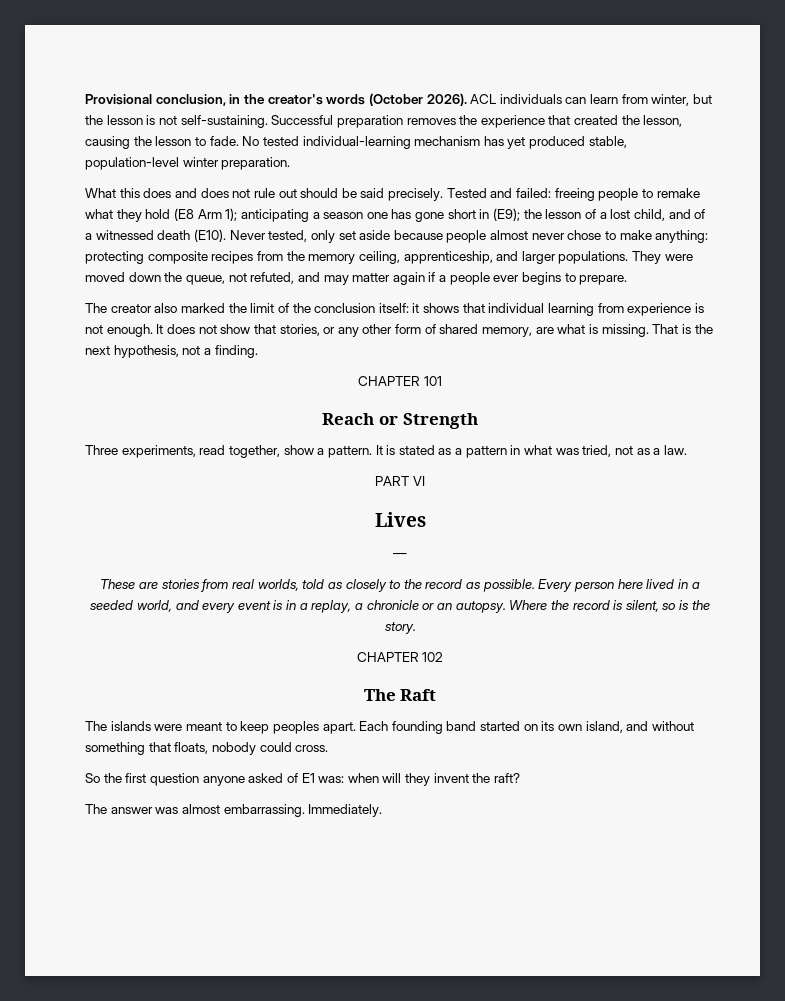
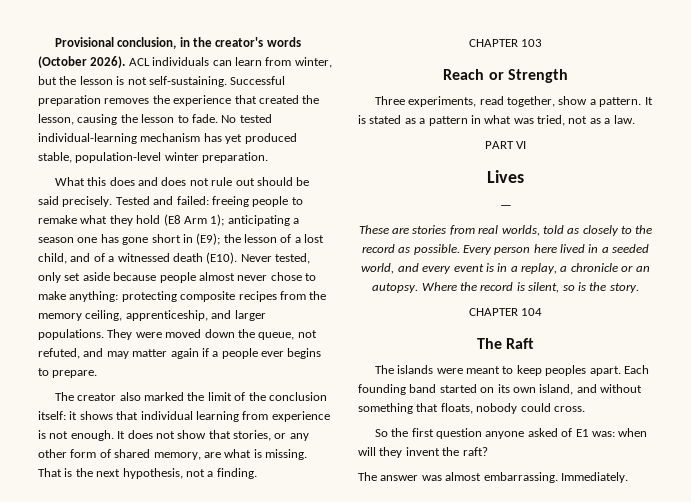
- CHAPTER 101
+ CHAPTER 103
- CHAPTER 102
+ CHAPTER 104

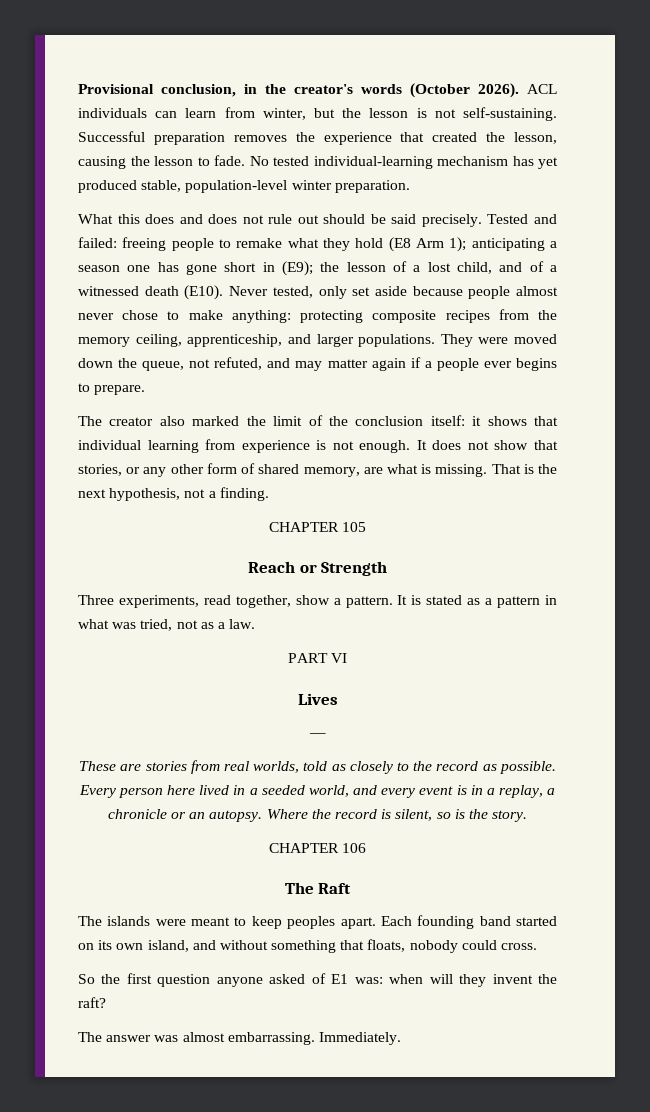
- CHAPTER 103
+ CHAPTER 105
- CHAPTER 104
+ CHAPTER 106

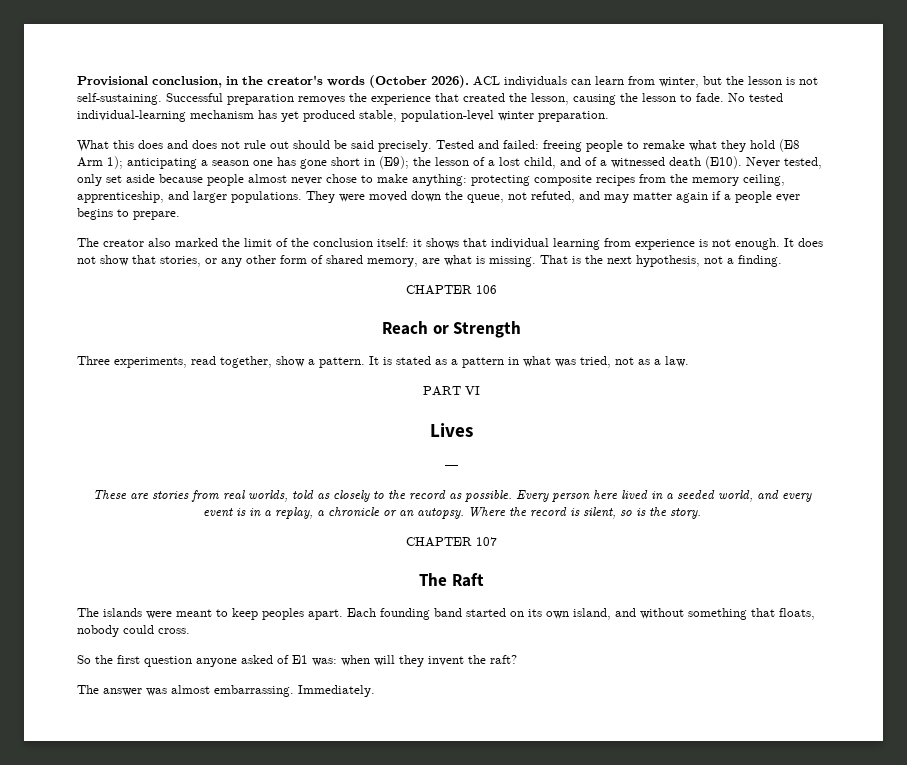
- CHAPTER 105
+ CHAPTER 106
- CHAPTER 106
+ CHAPTER 107

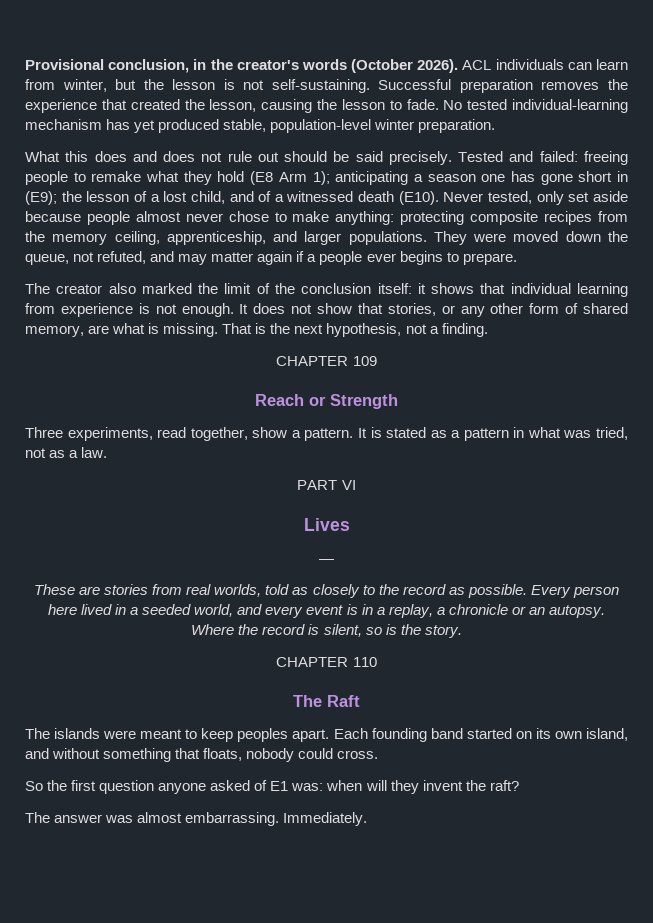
- CHAPTER 106
+ CHAPTER 109
- CHAPTER 107
+ CHAPTER 110

